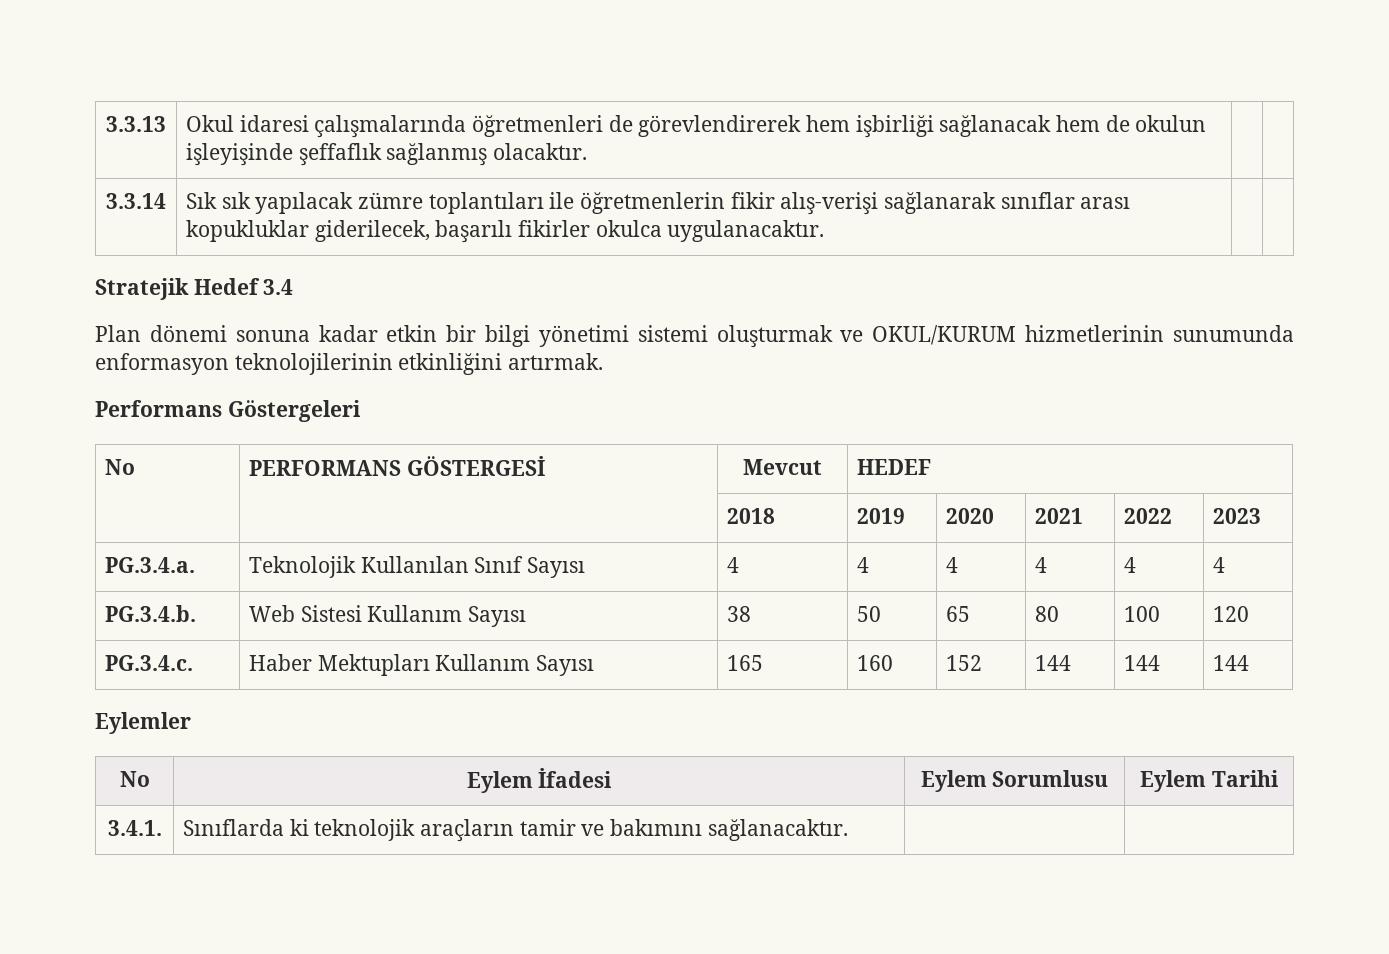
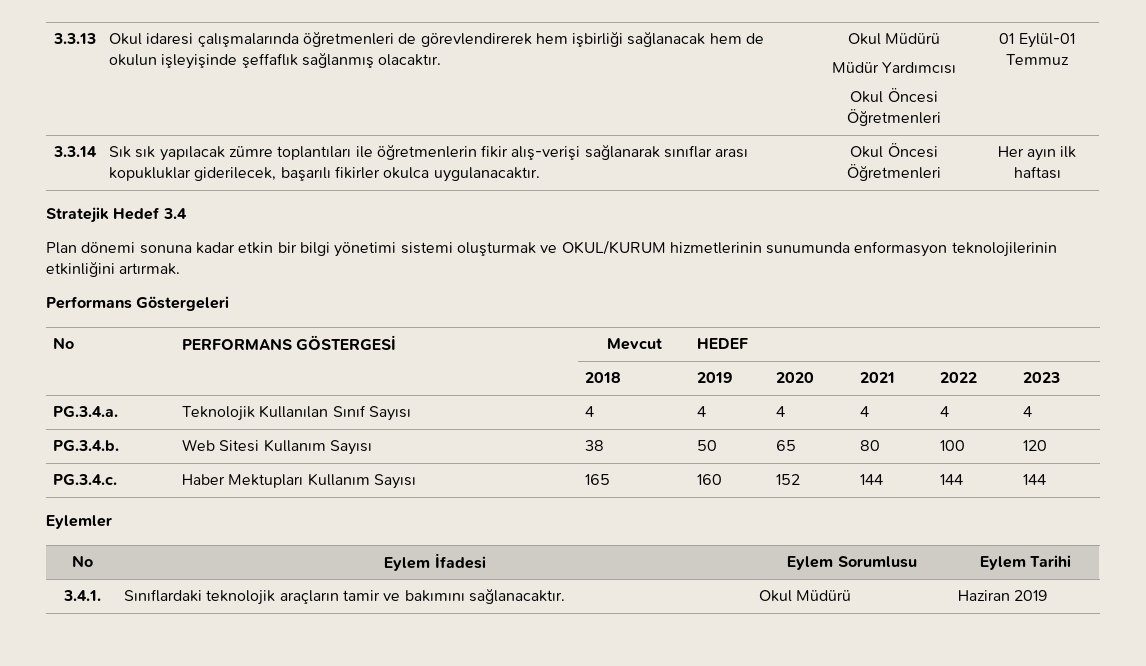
- 3.3.13 | Okul idaresi çalışmalarında öğretmenleri de görevlendirerek hem işbirliği sağlanacak hem de okulun işleyişinde şeffaflık sağlanmış olacaktır. | |
+ 3.3.13 | Okul idaresi çalışmalarında öğretmenleri de görevlendirerek hem işbirliği sağlanacak hem de okulun işleyişinde şeffaflık sağlanmış olacaktır. | Okul Müdürü
+ Müdür Yardımcısı
+ Okul Öncesi Öğretmenleri | 01 Eylül-01 Temmuz
- 3.3.14 | Sık sık yapılacak zümre toplantıları ile öğretmenlerin fikir alış-verişi sağlanarak sınıflar arası kopukluklar giderilecek, başarılı fikirler okulca uygulanacaktır. | |
+ 3.3.14 | Sık sık yapılacak zümre toplantıları ile öğretmenlerin fikir alış-verişi sağlanarak sınıflar arası kopukluklar giderilecek, başarılı fikirler okulca uygulanacaktır. | Okul Öncesi Öğretmenleri | Her ayın ilk haftası
- PG.3.4.b. | Web Sistesi Kullanım Sayısı | 38 | 50 | 65 | 80 | 100 | 120
+ PG.3.4.b. | Web Sitesi Kullanım Sayısı | 38 | 50 | 65 | 80 | 100 | 120
- 3.4.1. | Sınıflarda ki teknolojik araçların tamir ve bakımını sağlanacaktır. | |
+ 3.4.1. | Sınıflardaki teknolojik araçların tamir ve bakımını sağlanacaktır. | Okul Müdürü | Haziran 2019

